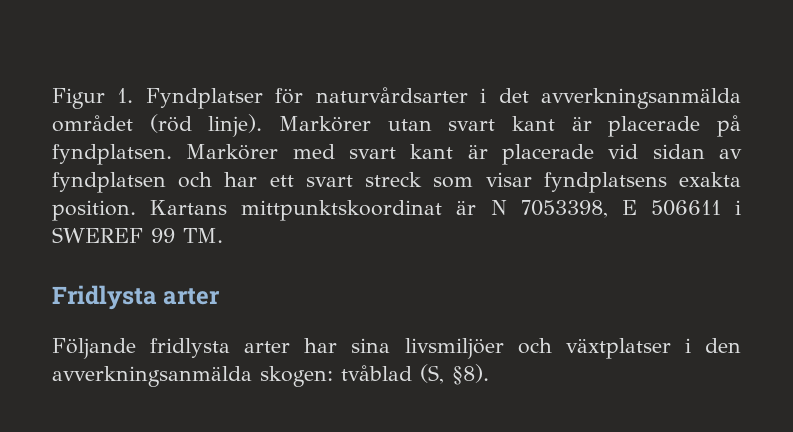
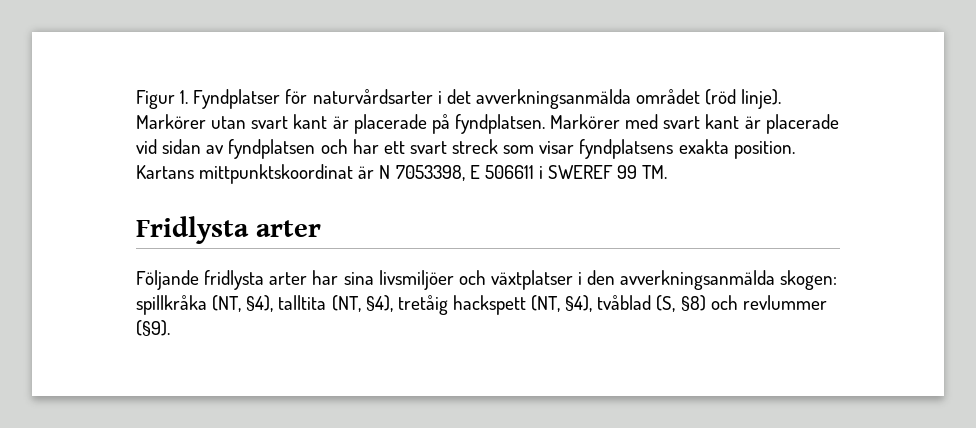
- Följande fridlysta arter har sina livsmiljöer och växtplatser i den avverkningsanmälda skogen: tvåblad (S, §8).
+ Följande fridlysta arter har sina livsmiljöer och växtplatser i den avverkningsanmälda skogen: spillkråka (NT, §4), talltita (NT, §4), tretåig hackspett (NT, §4), tvåblad (S, §8) och revlummer (§9).

